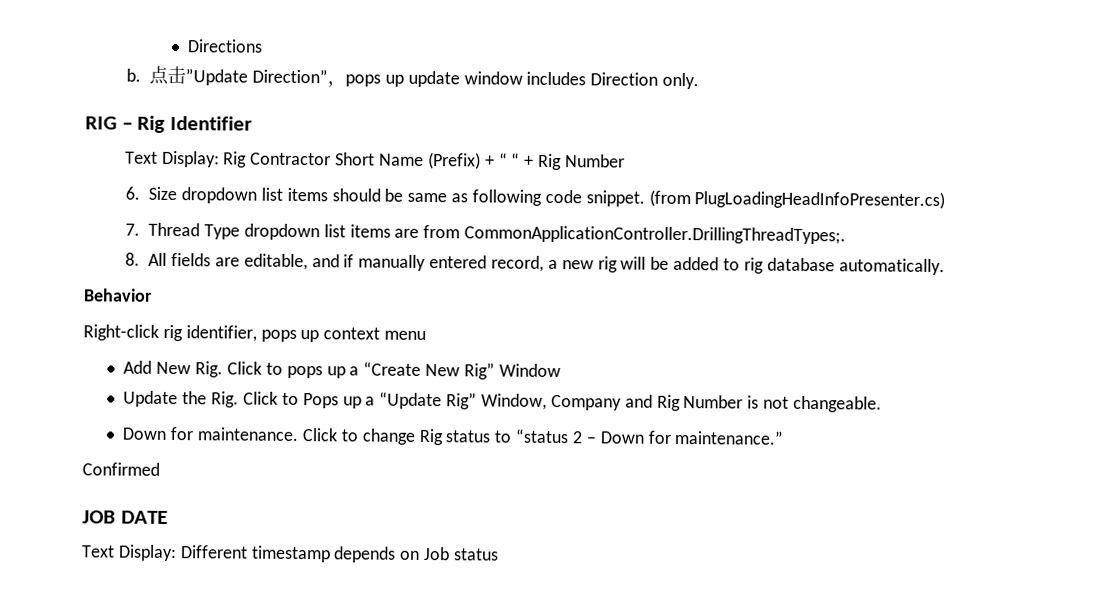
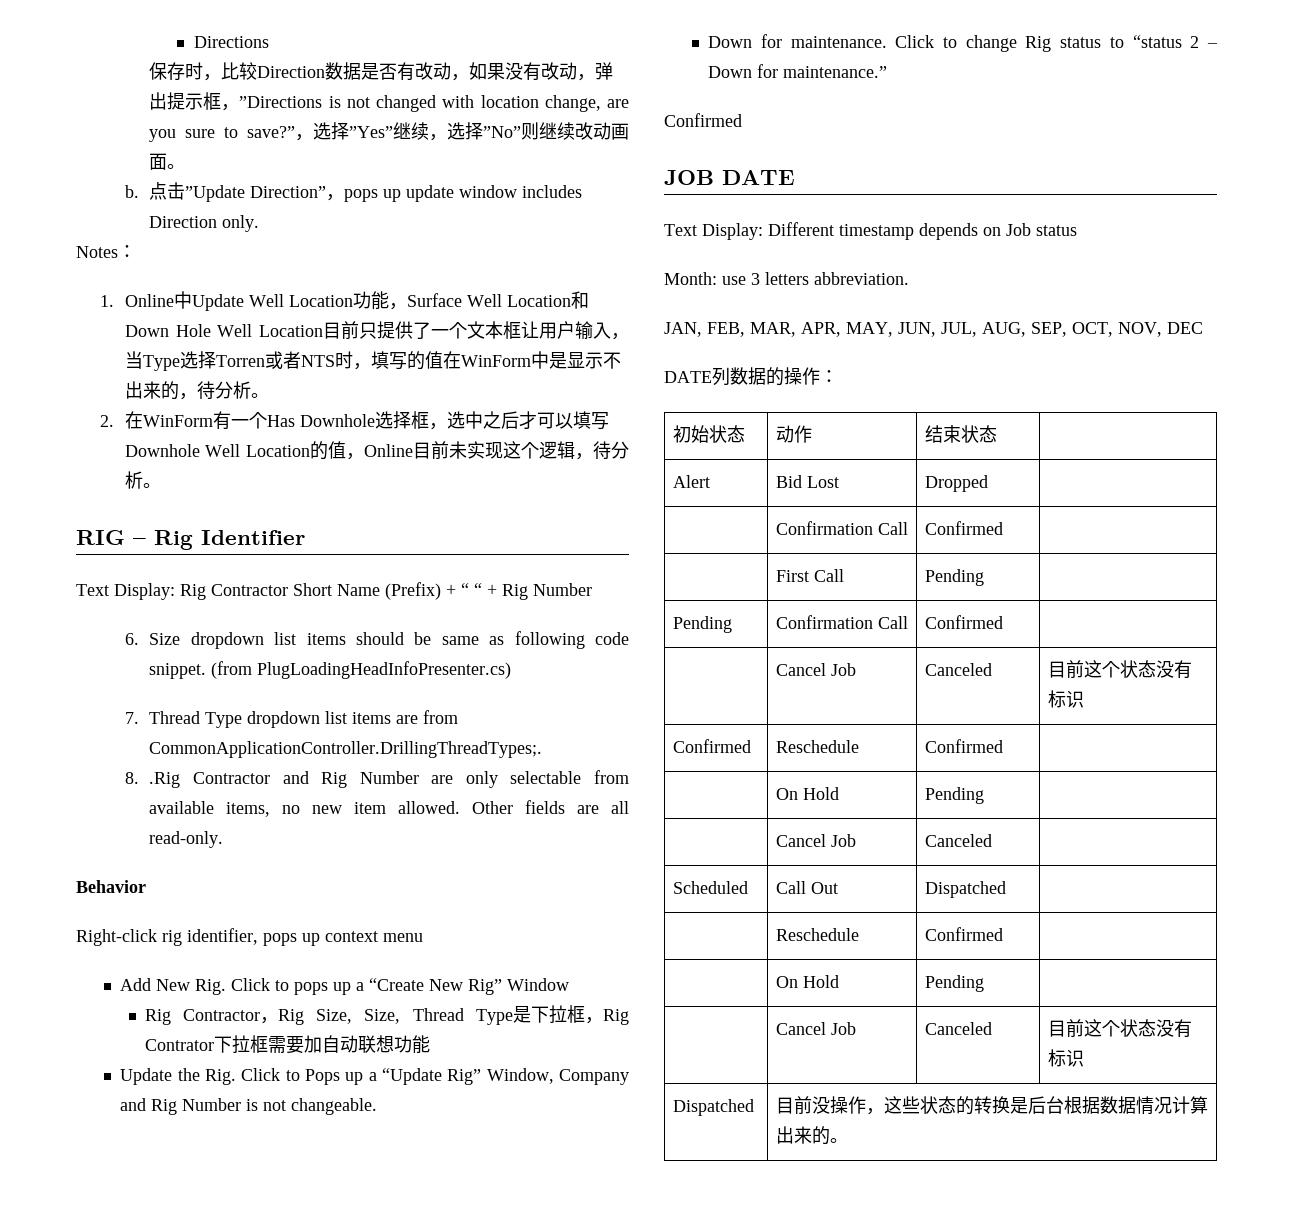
+ 保存时，比较Direction数据是否有改动，如果没有改动，弹出提示框，”Directions is not changed with location change, are you sure to save?”，选择”Yes”继续，选择”No”则继续改动画面。
+ Notes：
+ 1. Online中Update Well Location功能，Surface Well Location和Down Hole Well Location目前只提供了一个文本框让用户输入，当Type选择Torren或者NTS时，填写的值在WinForm中是显示不出来的，待分析。
+ 2.在WinForm有一个Has Downhole选择框，选中之后才可以填写Downhole Well Location的值，Online目前未实现这个逻辑，待分析。
- 8. All fields are editable, and if manually entered record, a new rig will be added to rig database automatically.
+ 8. .Rig Contractor and Rig Number are only selectable from available items, no new item allowed. Other fields are all read-only.
+ Rig Contractor，Rig Size, Size, Thread Type是下拉框，Rig Contrator下拉框需要加自动联想功能
+ Month: use 3 letters abbreviation.
+ JAN, FEB, MAR, APR, MAY, JUN, JUL, AUG, SEP, OCT, NOV, DEC
+ DATE列数据的操作：
+ 初始状态 | 动作 | 结束状态 |
+ Alert | Bid Lost | Dropped |
+ | Confirmation Call | Confirmed |
+ | First Call | Pending |
+ Pending | Confirmation Call | Confirmed |
+ | Cancel Job | Canceled | 目前这个状态没有标识
+ Confirmed | Reschedule | Confirmed |
+ | On Hold | Pending |
+ | Cancel Job | Canceled |
+ Scheduled | Call Out | Dispatched |
+ | Reschedule | Confirmed |
+ | On Hold | Pending |
+ | Cancel Job | Canceled | 目前这个状态没有标识
+ Dispatched | 目前没操作，这些状态的转换是后台根据数据情况计算出来的。

